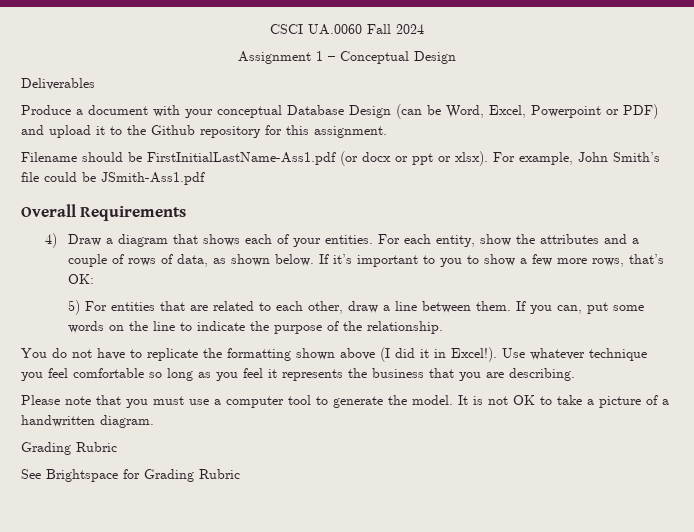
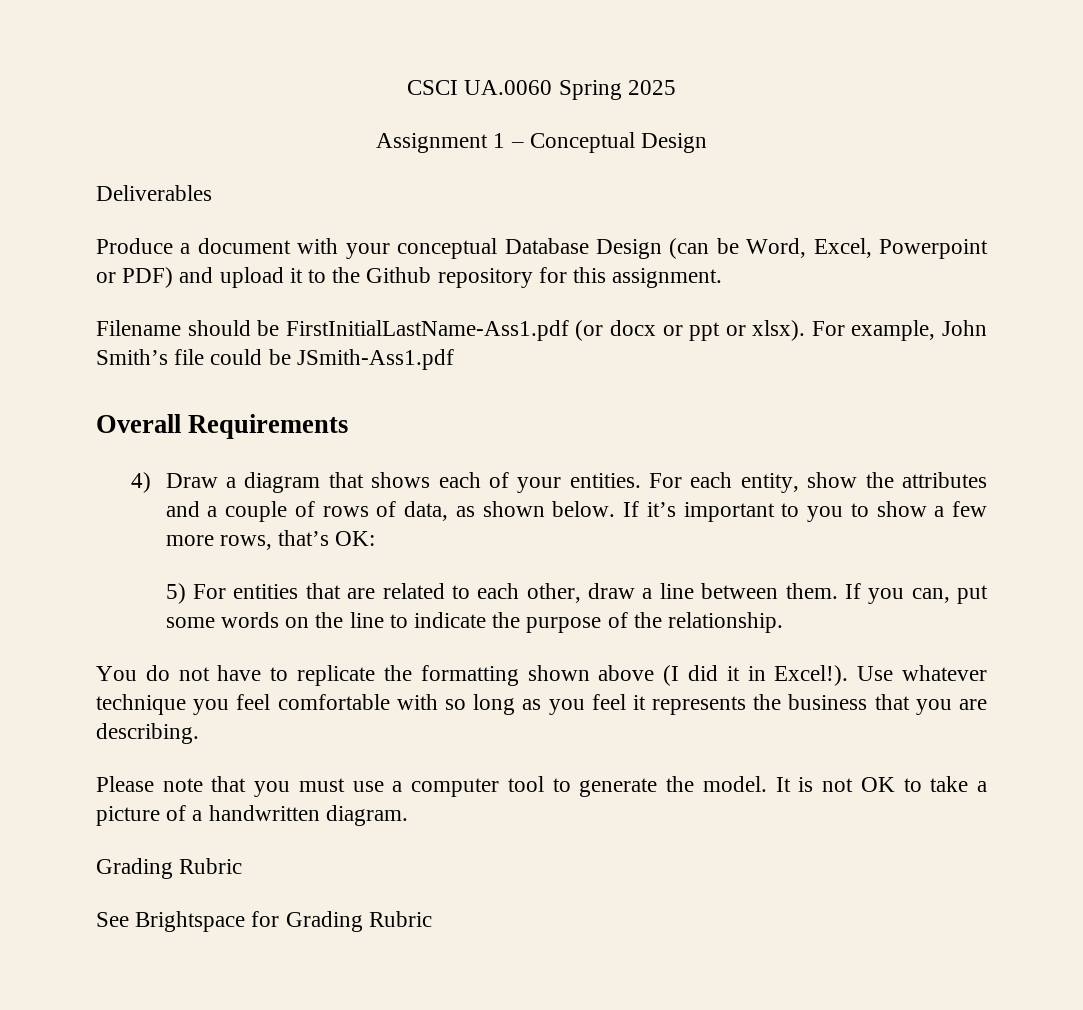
- CSCI UA.0060 Fall 2024
+ CSCI UA.0060 Spring 2025
- Use whatever technique you feel comfortable so long as you feel it represents the business that you are describing.
+ Use whatever technique you feel comfortable with so long as you feel it represents the business that you are describing.

